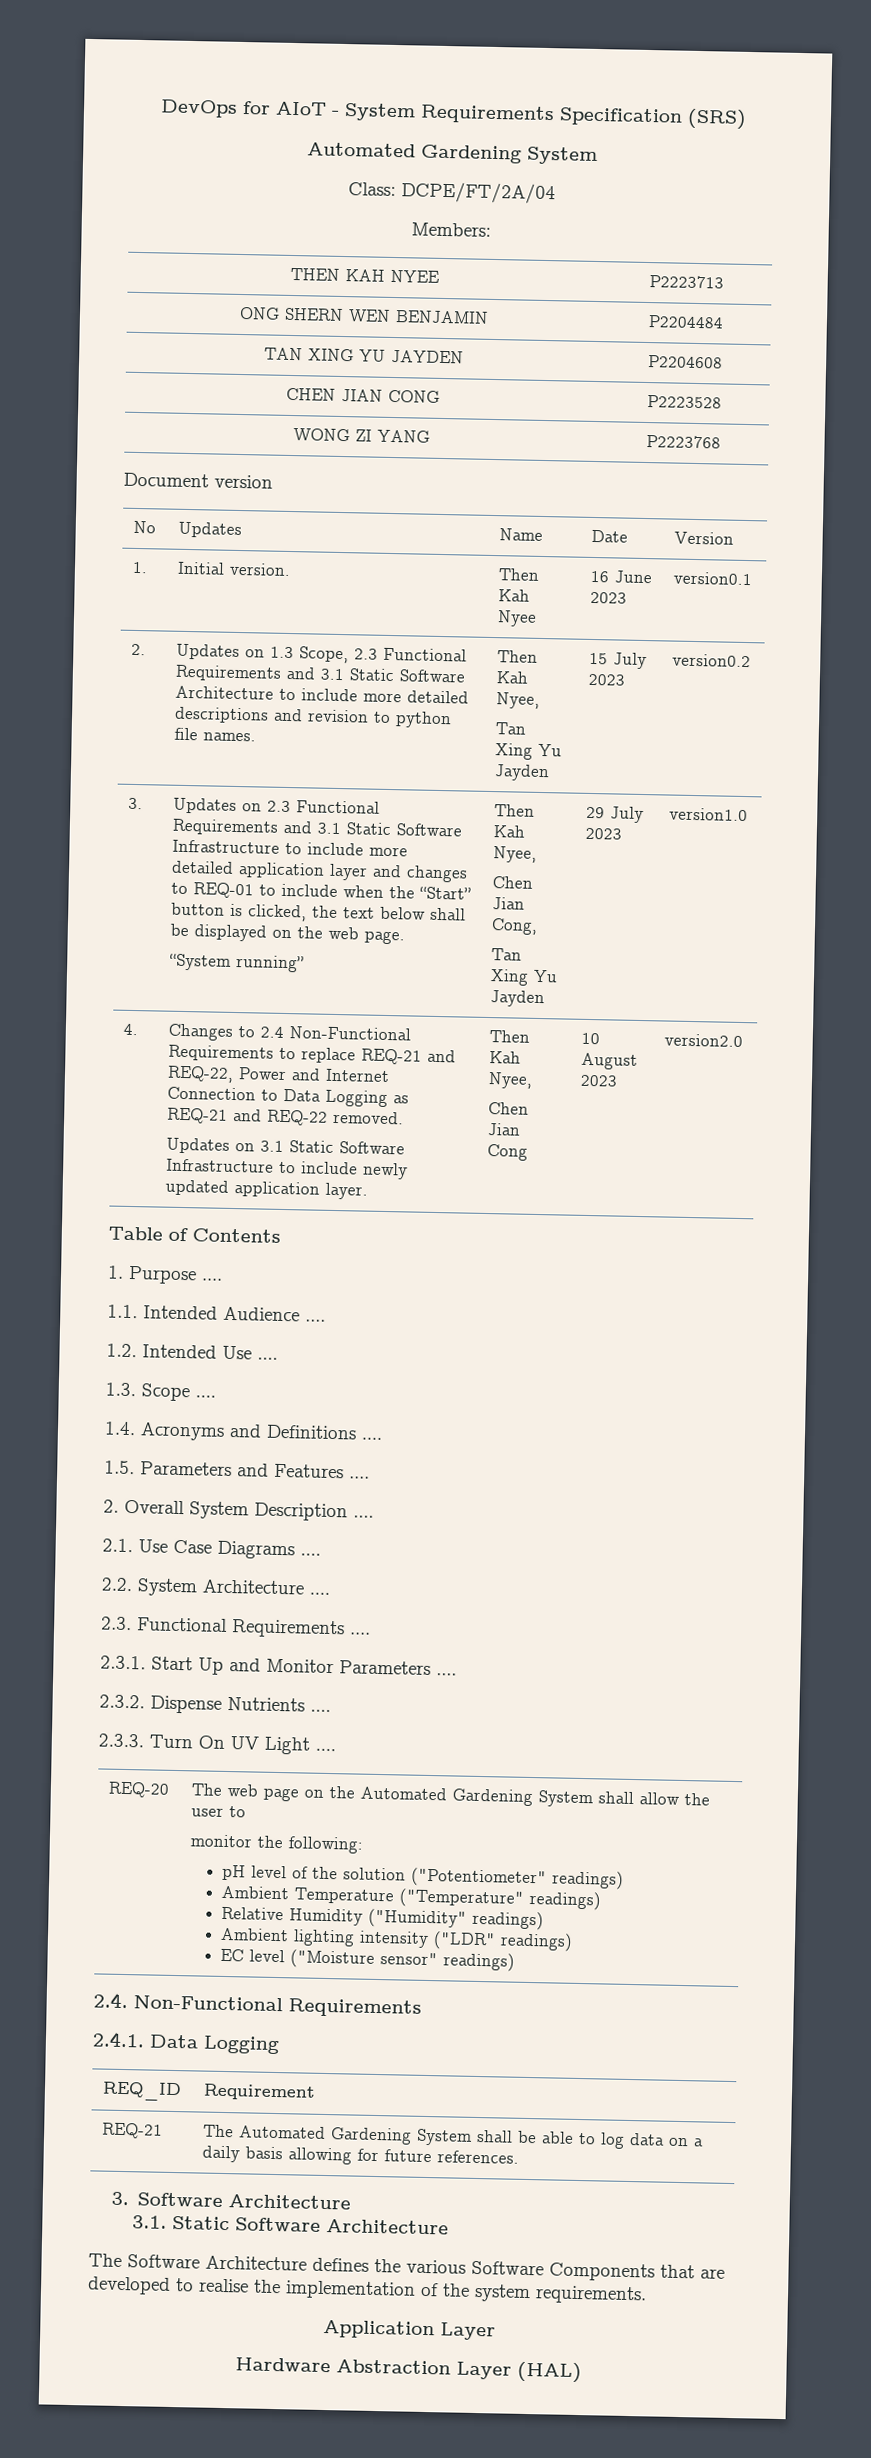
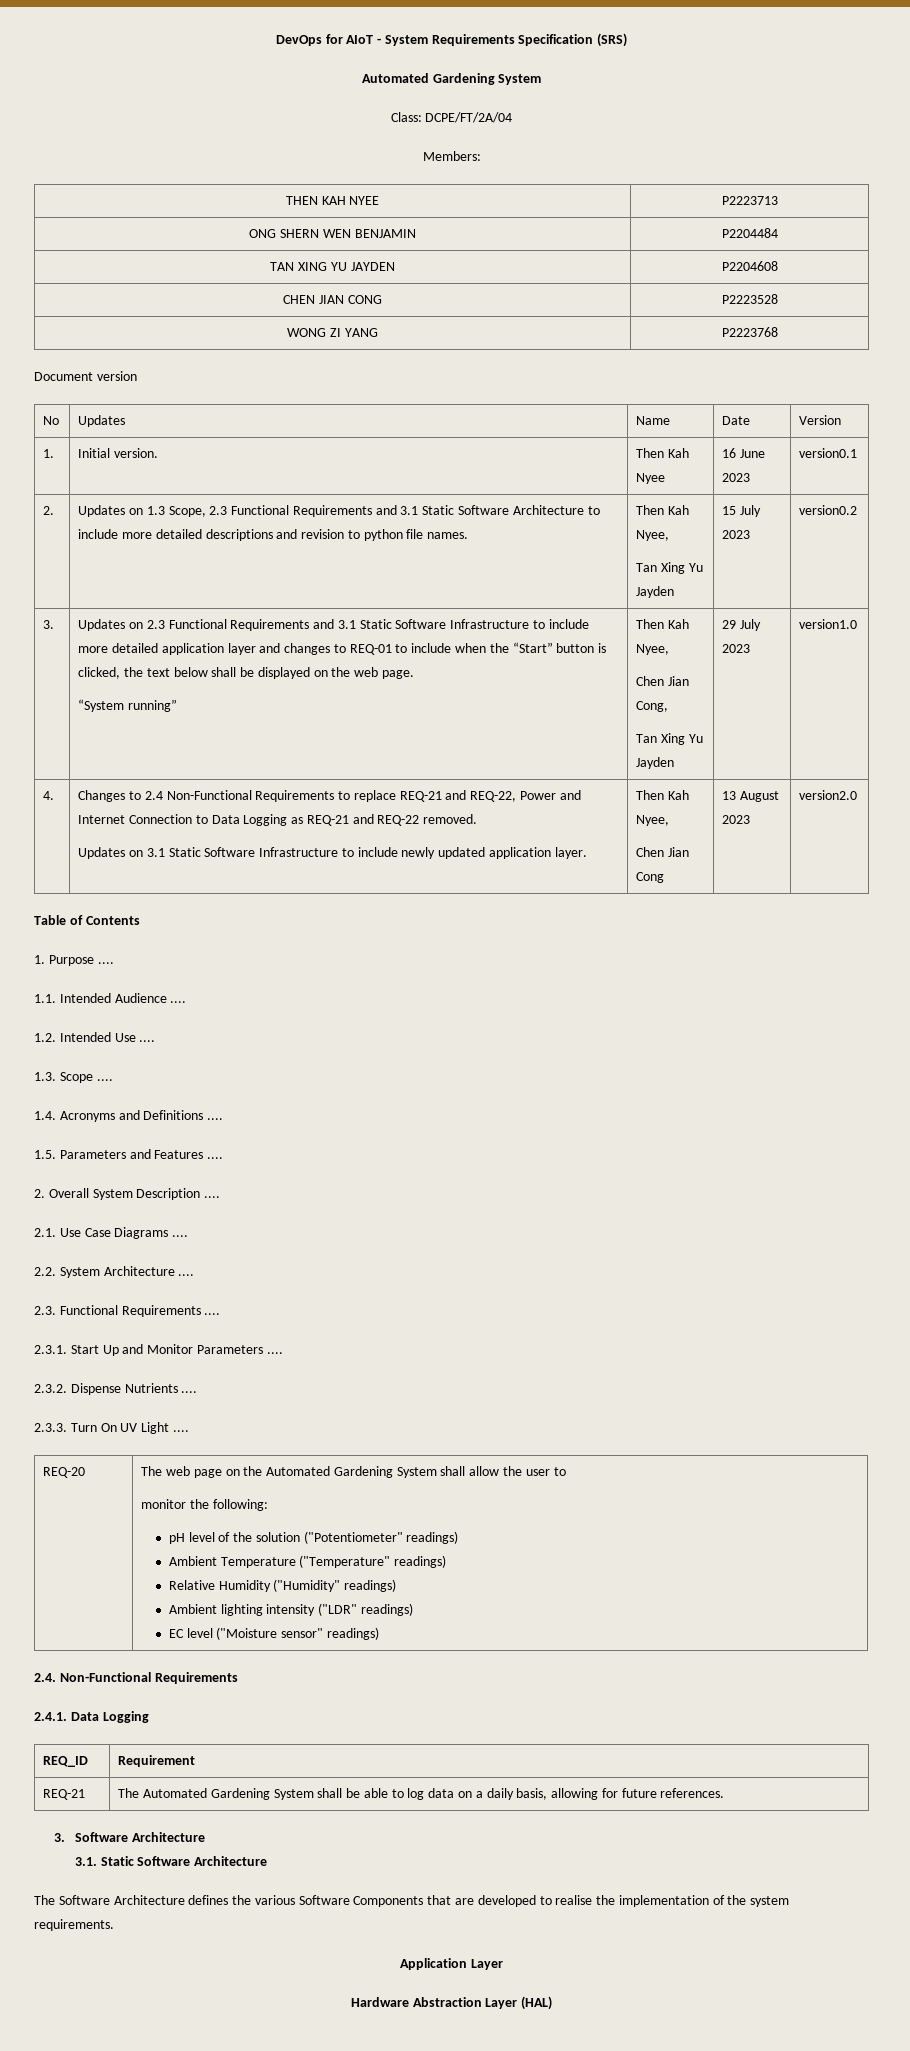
- 10 August 2023
+ 13 August 2023
- REQ-21 | The Automated Gardening System shall be able to log data on a daily basis allowing for future references.
+ REQ-21 | The Automated Gardening System shall be able to log data on a daily basis, allowing for future references.

